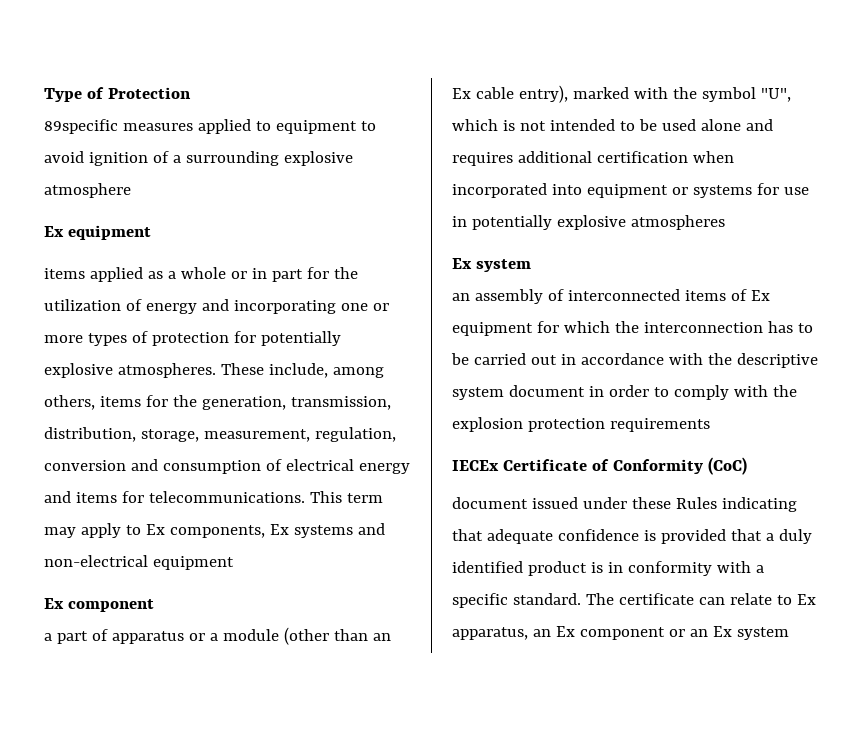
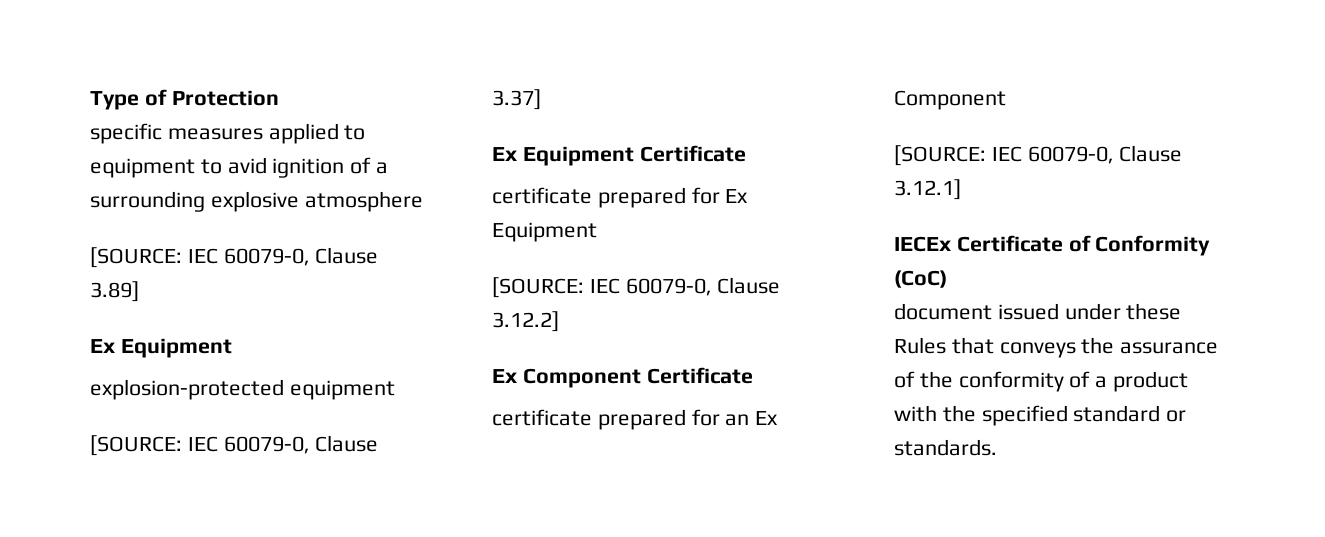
- 89specific measures applied to equipment to avoid ignition of a surrounding explosive atmosphere
- Ex equipment
- items applied as a whole or in part for the utilization of energy and incorporating one or more types of protection for potentially explosive atmospheres. These include, among others, items for the generation, transmission, distribution, storage, measurement, regulation, conversion and consumption of electrical energy and items for telecommunications. This term may apply to Ex components, Ex systems and non-electrical equipment
- Ex component
- a part of apparatus or a module (other than an Ex cable entry), marked with the symbol "U", which is not intended to be used alone and requires additional certification when incorporated into equipment or systems for use in potentially explosive atmospheres
- Ex system
- an assembly of interconnected items of Ex equipment for which the interconnection has to be carried out in accordance with the descriptive system document in order to comply with the explosion protection requirements
+ specific measures applied to equipment to avid ignition of a surrounding explosive atmosphere
+ [SOURCE: IEC 60079-0, Clause 3.89]
+ Ex Equipment
+ explosion-protected equipment
+ [SOURCE: IEC 60079-0, Clause 3.37]
+ Ex Equipment Certificate
+ certificate prepared for Ex Equipment
+ [SOURCE: IEC 60079-0, Clause 3.12.2]
+ Ex Component Certificate
+ certificate prepared for an Ex Component
+ [SOURCE: IEC 60079-0, Clause 3.12.1]
- document issued under these Rules indicating that adequate confidence is provided that a duly identified product is in conformity with a specific standard. The certificate can relate to Ex apparatus, an Ex component or an Ex system
+ document issued under these Rules that conveys the assurance of the conformity of a product with the specified standard or standards.

